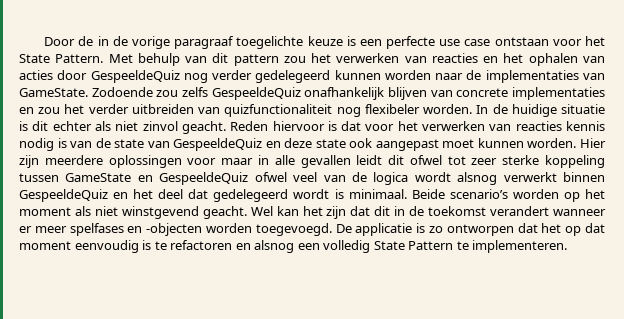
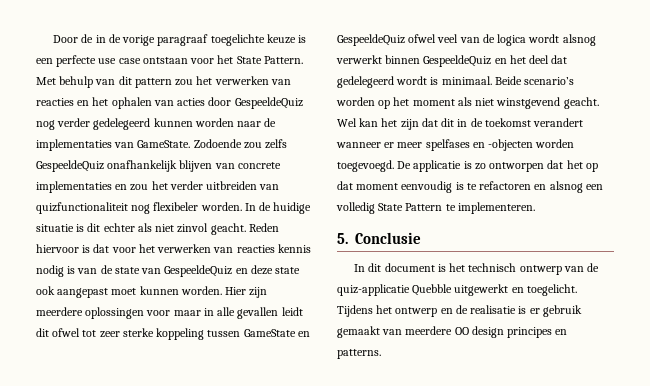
+ 5. Conclusie
+ In dit document is het technisch ontwerp van de quiz-applicatie Quebble uitgewerkt en toegelicht. Tijdens het ontwerp en de realisatie is er gebruik gemaakt van meerdere OO design principes en patterns.

